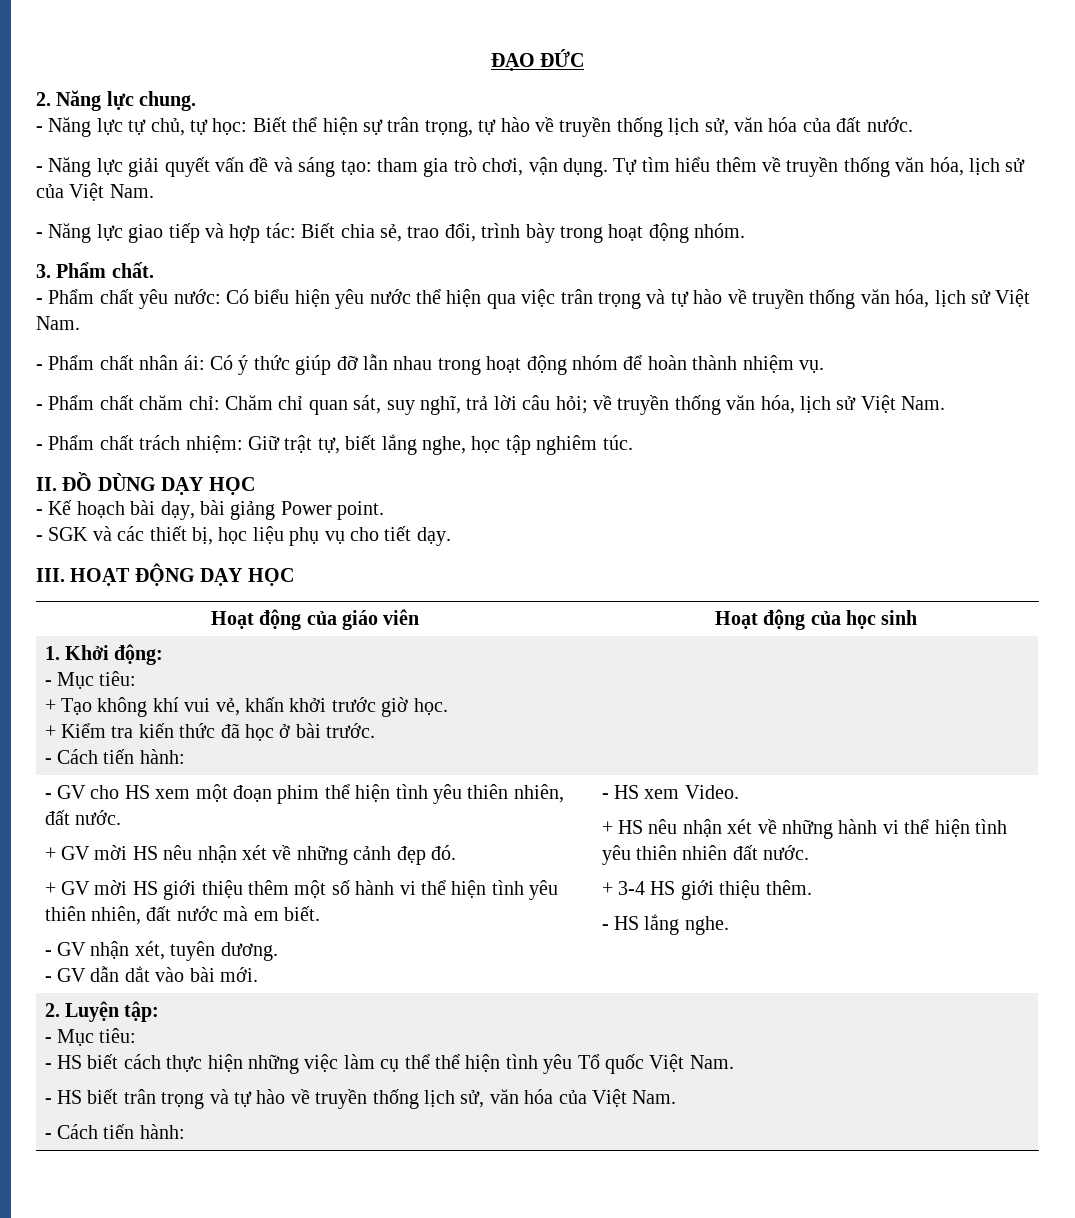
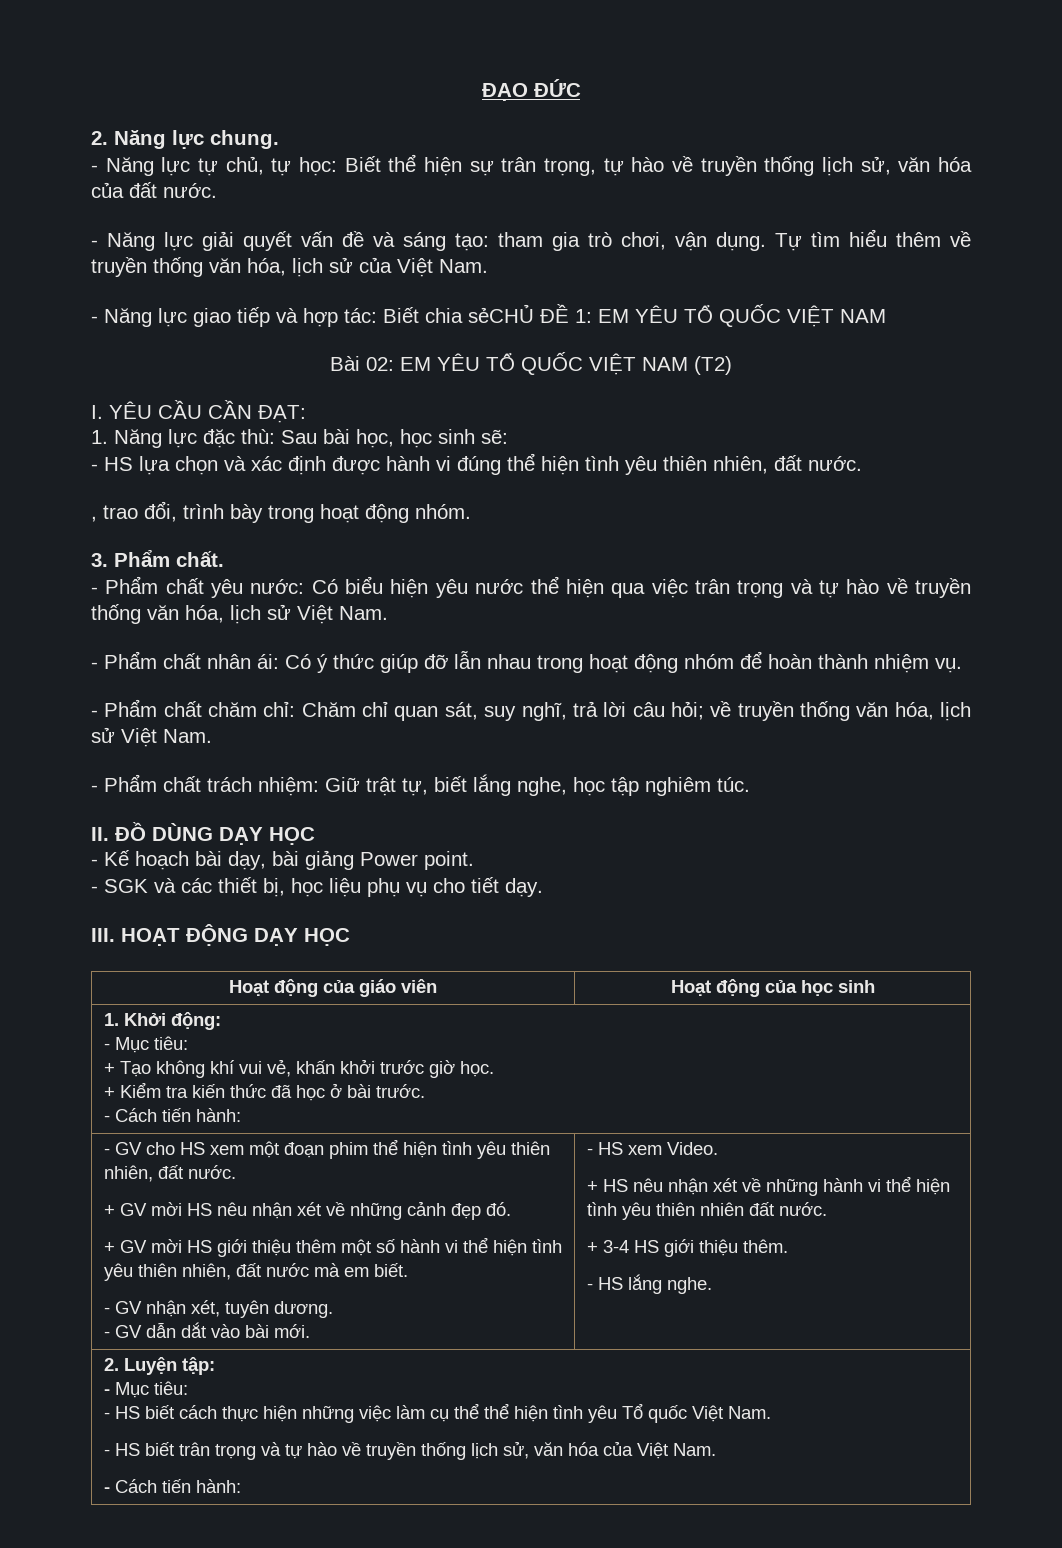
- - Năng lực giao tiếp và hợp tác: Biết chia sẻ, trao đổi, trình bày trong hoạt động nhóm.
+ - Năng lực giao tiếp và hợp tác: Biết chia sẻCHỦ ĐỀ 1: EM YÊU TỔ QUỐC VIỆT NAM
+ Bài 02: EM YÊU TỔ QUỐC VIỆT NAM (T2)
+ I. YÊU CẦU CẦN ĐẠT:
+ 1. Năng lực đặc thù: Sau bài học, học sinh sẽ:
+ - HS lựa chọn và xác định được hành vi đúng thể hiện tình yêu thiên nhiên, đất nước.
+ , trao đổi, trình bày trong hoạt động nhóm.

